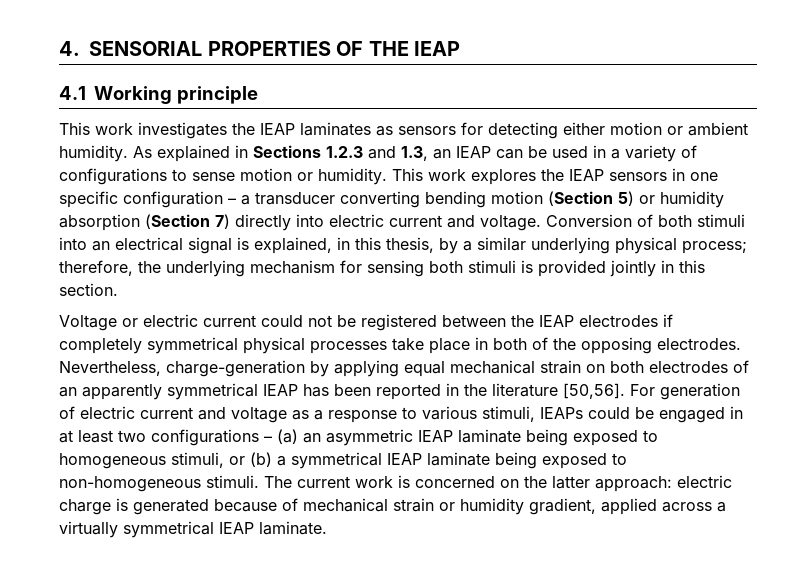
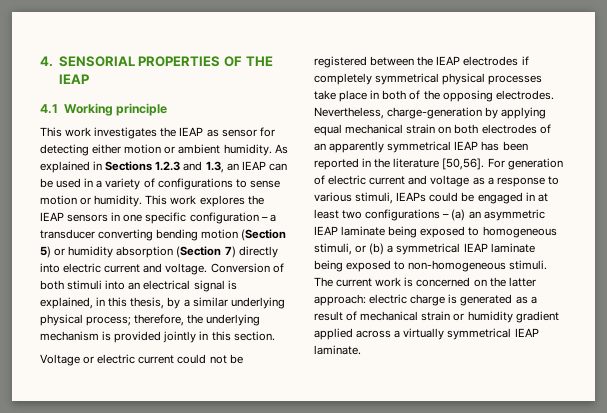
- This work investigates the IEAP laminates as sensors for detecting either motion or ambient humidity.
+ This work investigates the IEAP as sensor for detecting either motion or ambient humidity.
- Conversion of both stimuli into an electrical signal is explained, in this thesis, by a similar underlying physical process; therefore, the underlying mechanism for sensing both stimuli is provided jointly in this section.
+ Conversion of both stimuli into an electrical signal is explained, in this thesis, by a similar underlying physical process; therefore, the underlying mechanism is provided jointly in this section.
- The current work is concerned on the latter approach: electric charge is generated because of mechanical strain or humidity gradient, applied across a virtually symmetrical IEAP laminate.
+ The current work is concerned on the latter approach: electric charge is generated as a result of mechanical strain or humidity gradient applied across a virtually symmetrical IEAP laminate.

